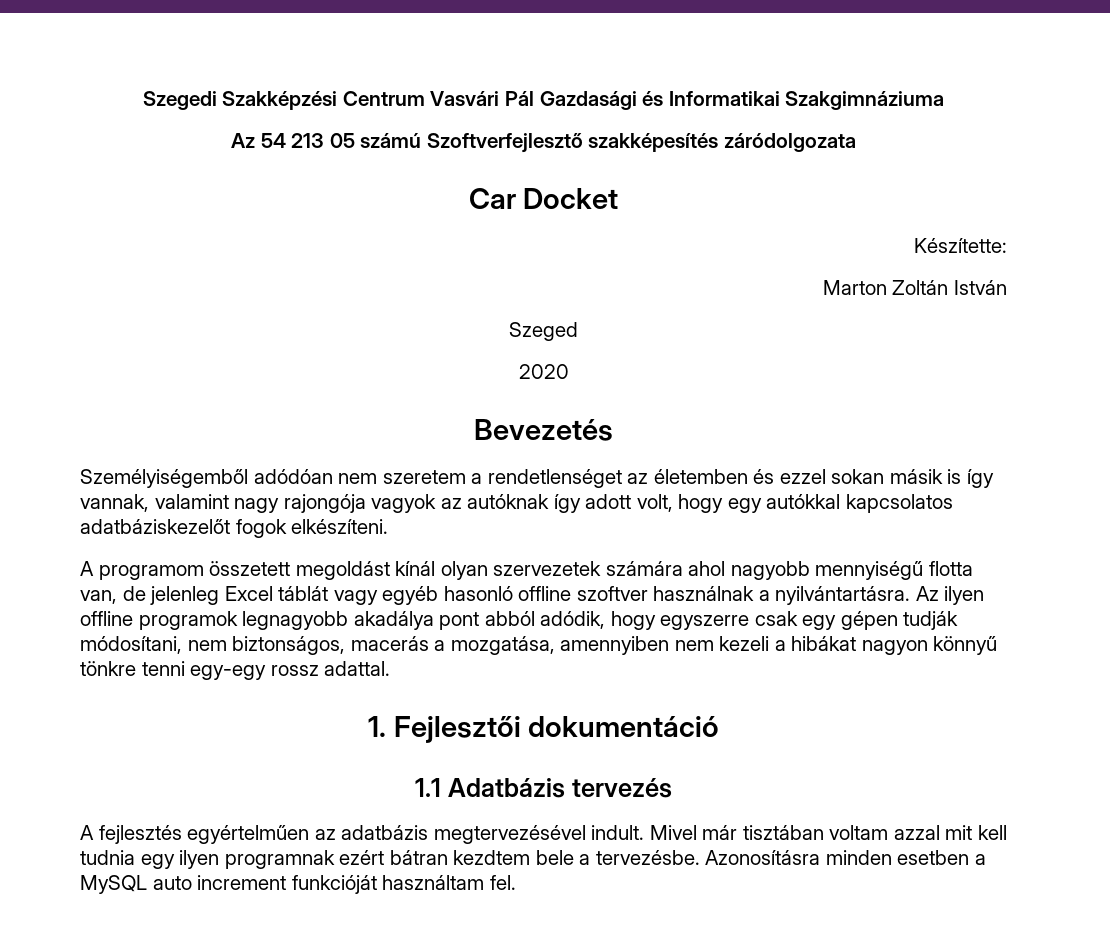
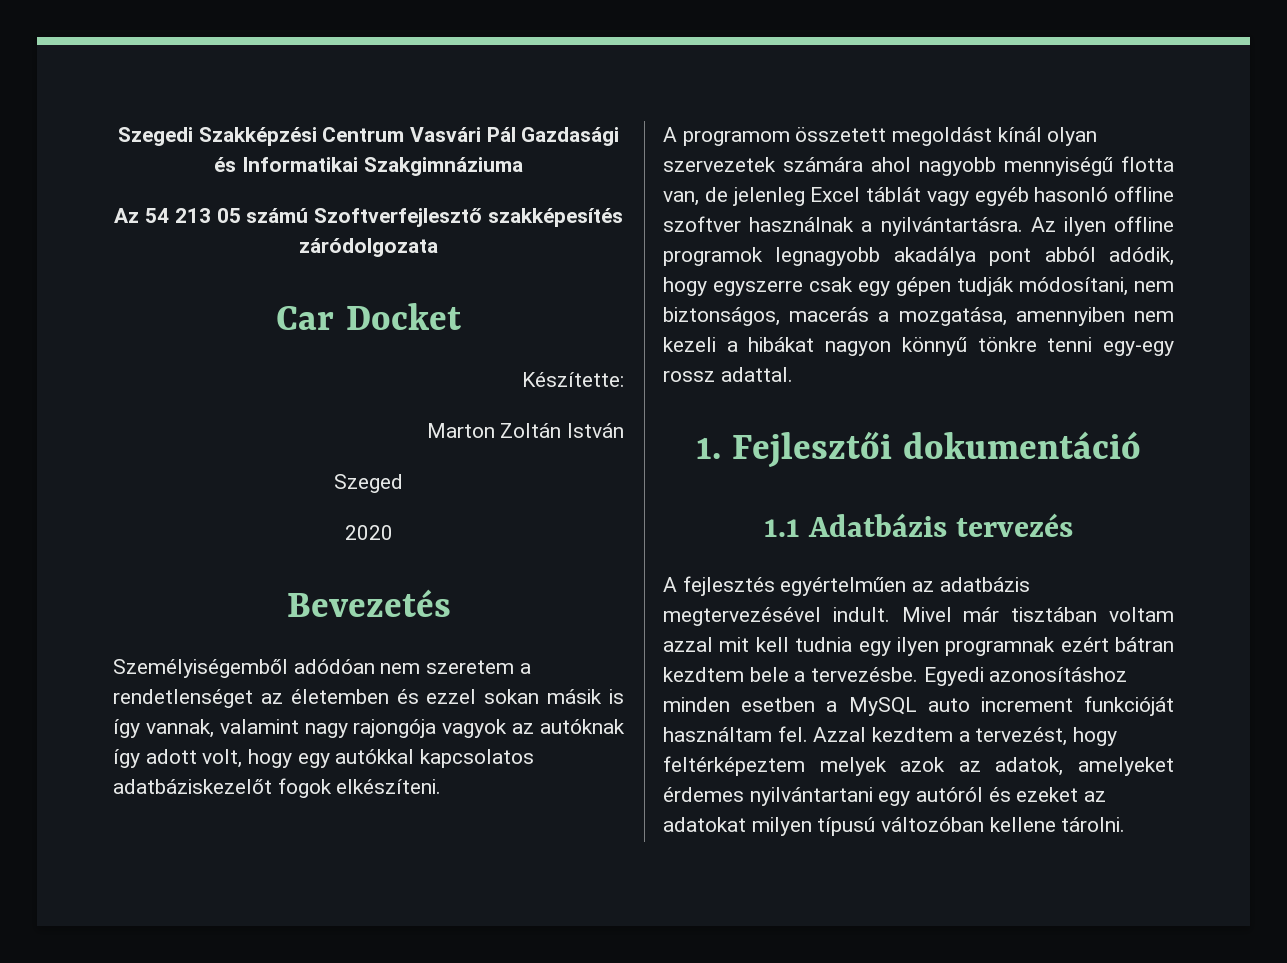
- Azonosításra minden esetben a MySQL auto increment funkcióját használtam fel.
+ Egyedi azonosításhoz minden esetben a MySQL auto increment funkcióját használtam fel.
+ Azzal kezdtem a tervezést, hogy feltérképeztem melyek azok az adatok, amelyeket érdemes nyilvántartani egy autóról és ezeket az adatokat milyen típusú változóban kellene tárolni.

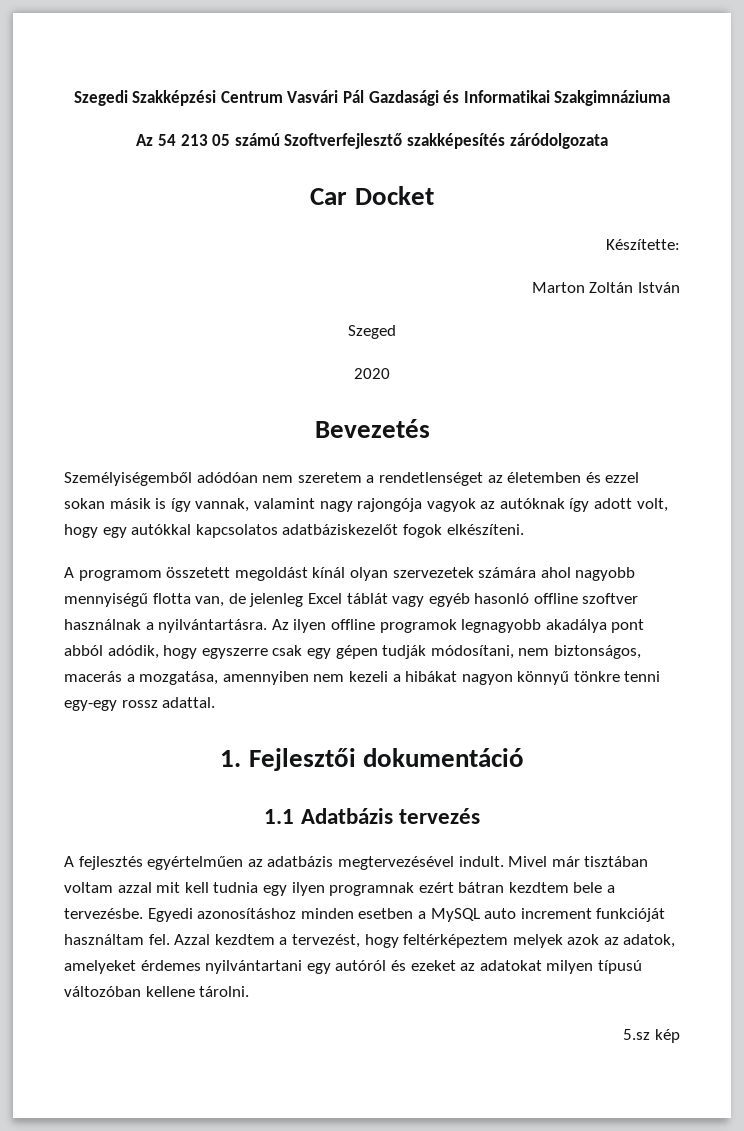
+ 5.sz kép

